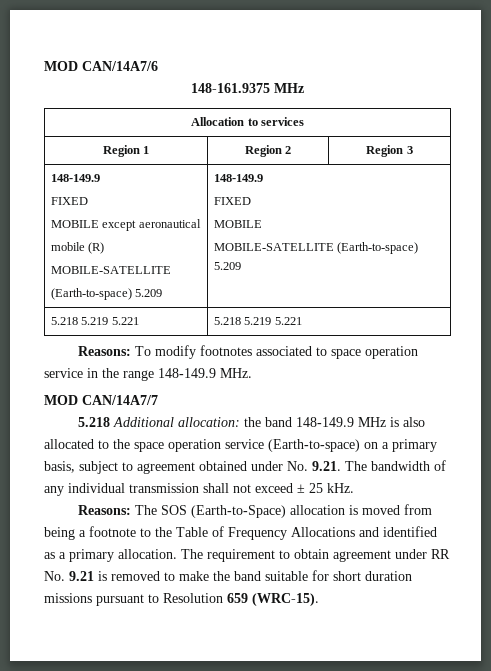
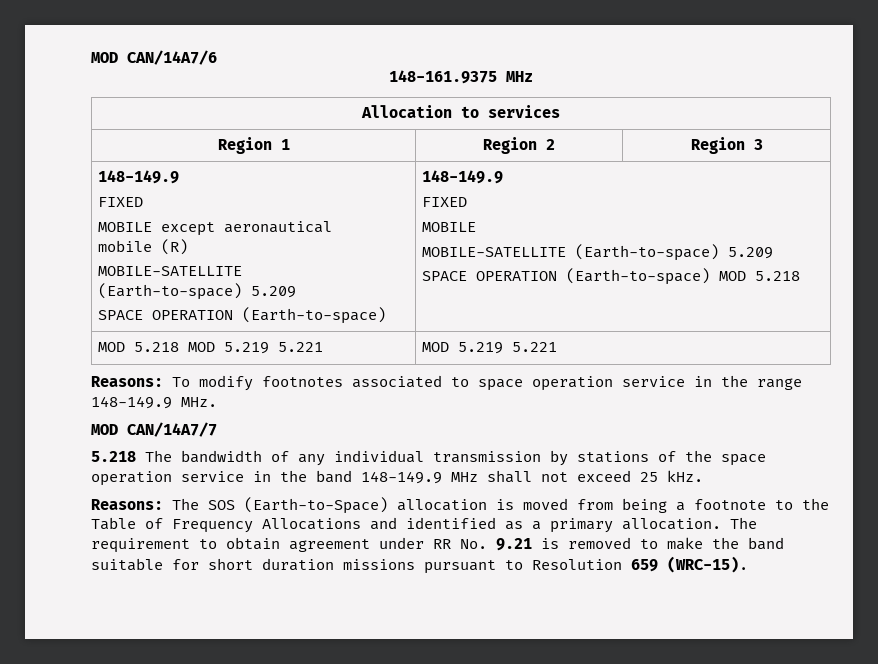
  Region 1 | Region 2 | Region 3
  148-149.9
  FIXED
  MOBILE except aeronautical
  mobile (R)
  MOBILE-SATELLITE
- (Earth-to-space) 5.209 | 148-149.9
+ (Earth-to-space) 5.209
+ SPACE OPERATION (Earth-to-space) | 148-149.9
  FIXED
  MOBILE
  MOBILE-SATELLITE (Earth-to-space) 5.209
- 5.218 5.219 5.221 | 5.218 5.219 5.221
+ SPACE OPERATION (Earth-to-space) MOD 5.218
+ MOD 5.218 MOD 5.219 5.221 | MOD 5.219 5.221
- 5.218 Additional allocation: the band 148-149.9 MHz is also allocated to the space operation service (Earth-to-space) on a primary basis, subject to agreement obtained under No. 9.21. The bandwidth of any individual transmission shall not exceed ± 25 kHz.
+ 5.218 The bandwidth of any individual transmission by stations of the space operation service in the band 148-149.9 MHz shall not exceed 25 kHz.

